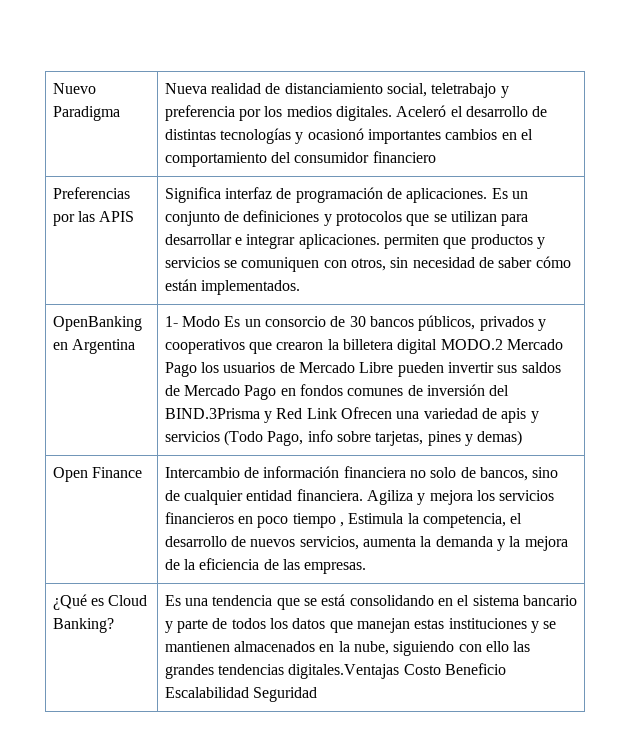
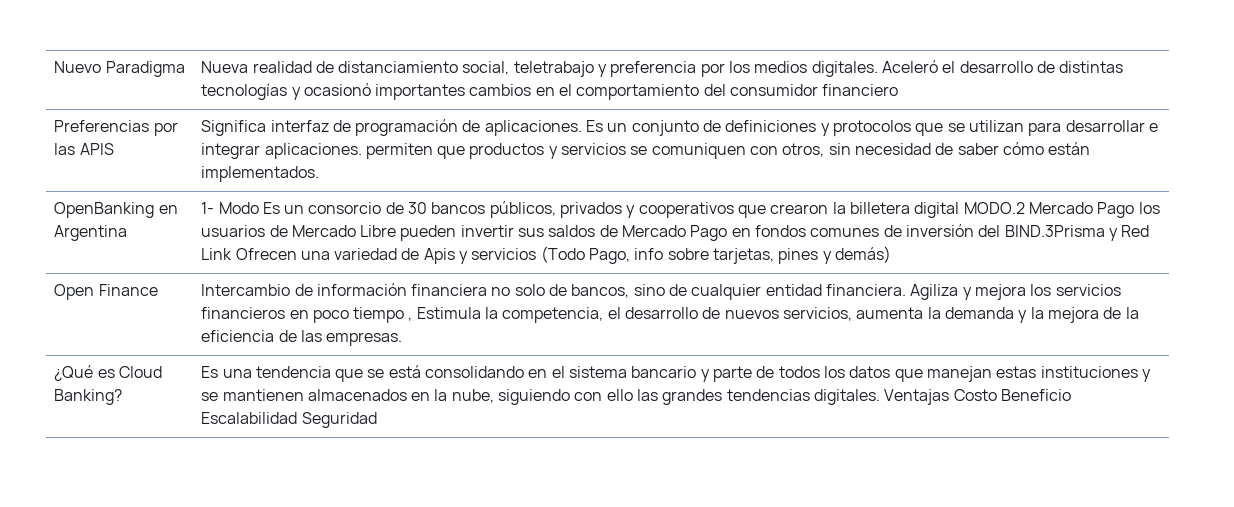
- 1- Modo Es un consorcio de 30 bancos públicos, privados y cooperativos que crearon la billetera digital MODO.2 Mercado Pago los usuarios de Mercado Libre pueden invertir sus saldos de Mercado Pago en fondos comunes de inversión del BIND.3Prisma y Red Link Ofrecen una variedad de apis y servicios (Todo Pago, info sobre tarjetas, pines y demas)
+ 1- Modo Es un consorcio de 30 bancos públicos, privados y cooperativos que crearon la billetera digital MODO.2 Mercado Pago los usuarios de Mercado Libre pueden invertir sus saldos de Mercado Pago en fondos comunes de inversión del BIND.3Prisma y Red Link Ofrecen una variedad de Apis y servicios (Todo Pago, info sobre tarjetas, pines y demás)
- Es una tendencia que se está consolidando en el sistema bancario y parte de todos los datos que manejan estas instituciones y se mantienen almacenados en la nube, siguiendo con ello las grandes tendencias digitales.Ventajas Costo Beneficio Escalabilidad Seguridad
+ Es una tendencia que se está consolidando en el sistema bancario y parte de todos los datos que manejan estas instituciones y se mantienen almacenados en la nube, siguiendo con ello las grandes tendencias digitales. Ventajas Costo Beneficio Escalabilidad Seguridad

